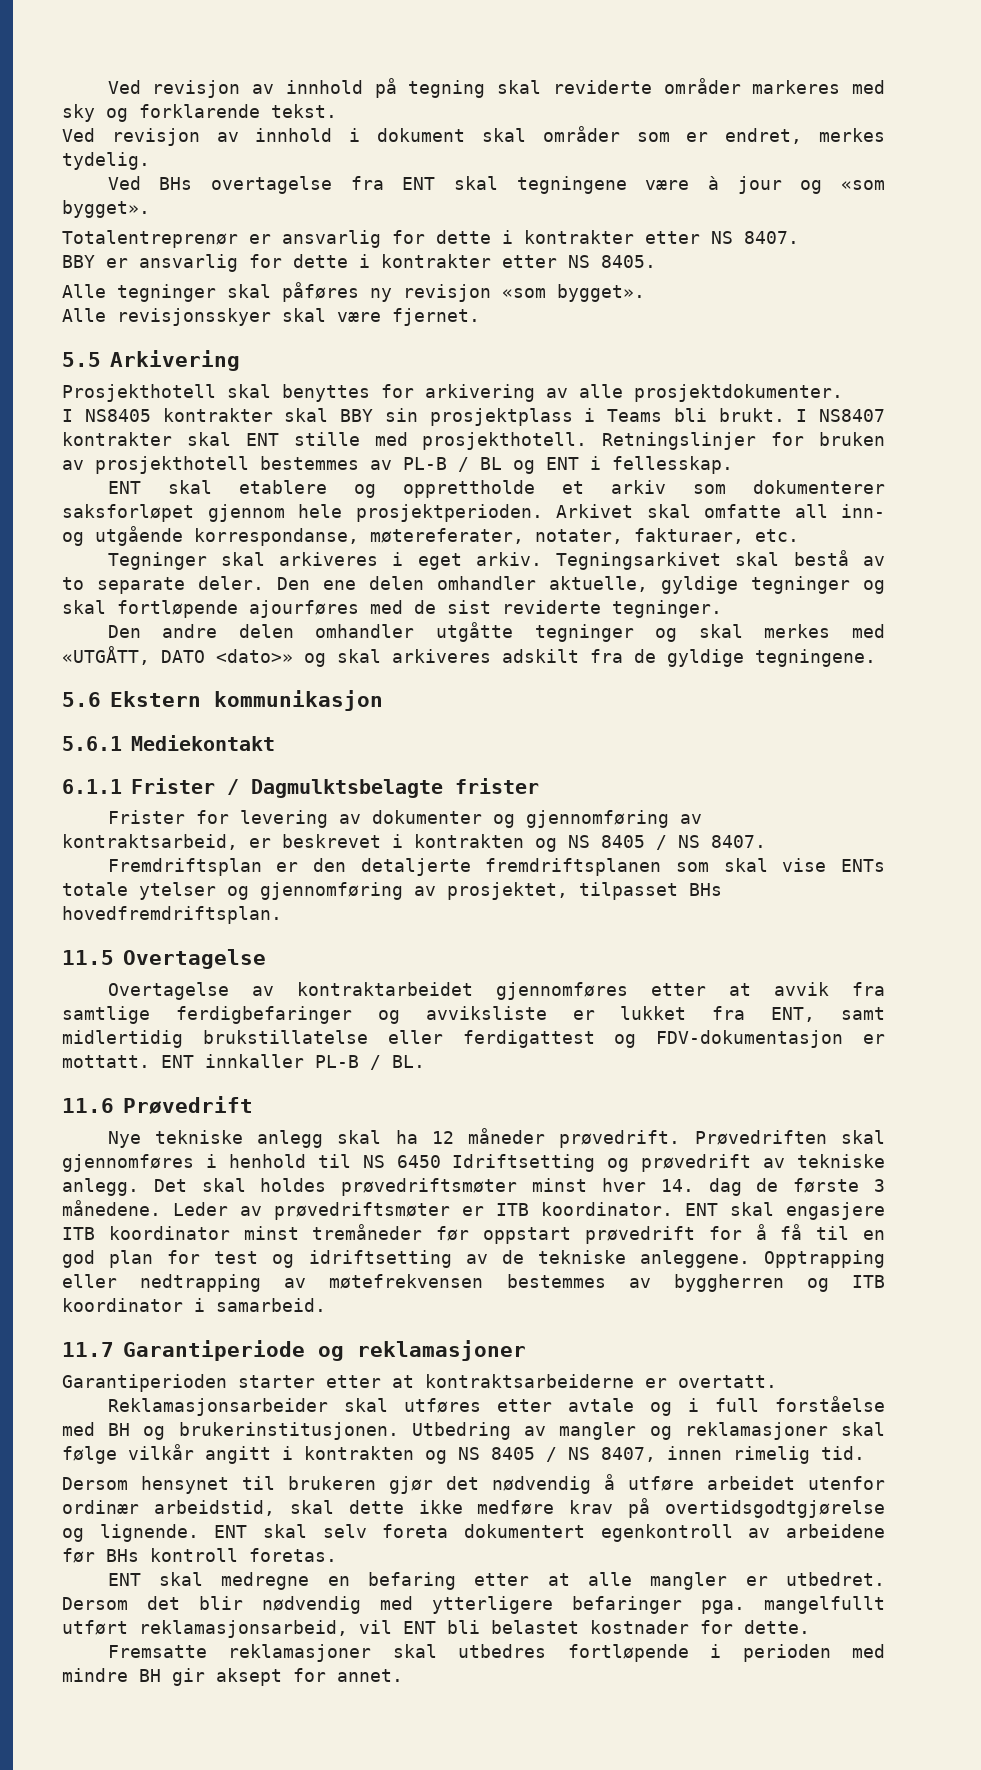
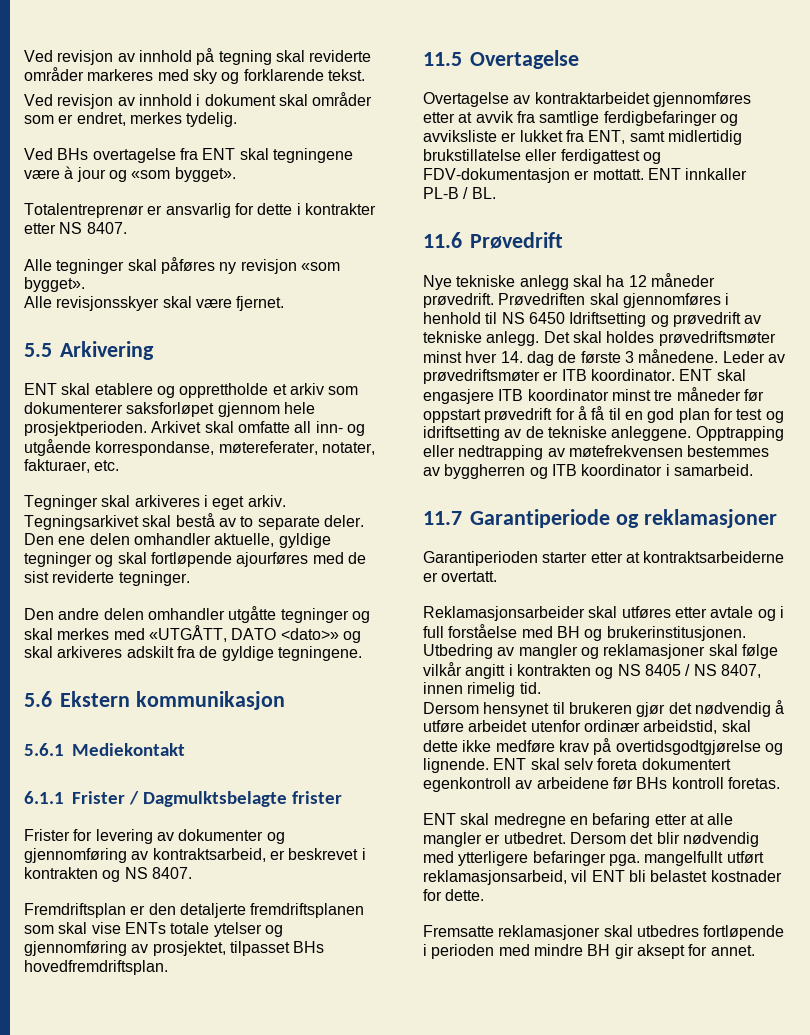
- BBY er ansvarlig for dette i kontrakter etter NS 8405.
- Prosjekthotell skal benyttes for arkivering av alle prosjektdokumenter.
- I NS8405 kontrakter skal BBY sin prosjektplass i Teams bli brukt. I NS8407 kontrakter skal ENT stille med prosjekthotell. Retningslinjer for bruken av prosjekthotell bestemmes av PL-B / BL og ENT i fellesskap.
- Frister for levering av dokumenter og gjennomføring av kontraktsarbeid, er beskrevet i kontrakten og NS 8405 / NS 8407.
+ Frister for levering av dokumenter og gjennomføring av kontraktsarbeid, er beskrevet i kontrakten og NS 8407.
- ENT skal engasjere ITB koordinator minst tremåneder før oppstart prøvedrift for å få til en god plan for test og idriftsetting av de tekniske anleggene.
+ ENT skal engasjere ITB koordinator minst tre måneder før oppstart prøvedrift for å få til en god plan for test og idriftsetting av de tekniske anleggene.

